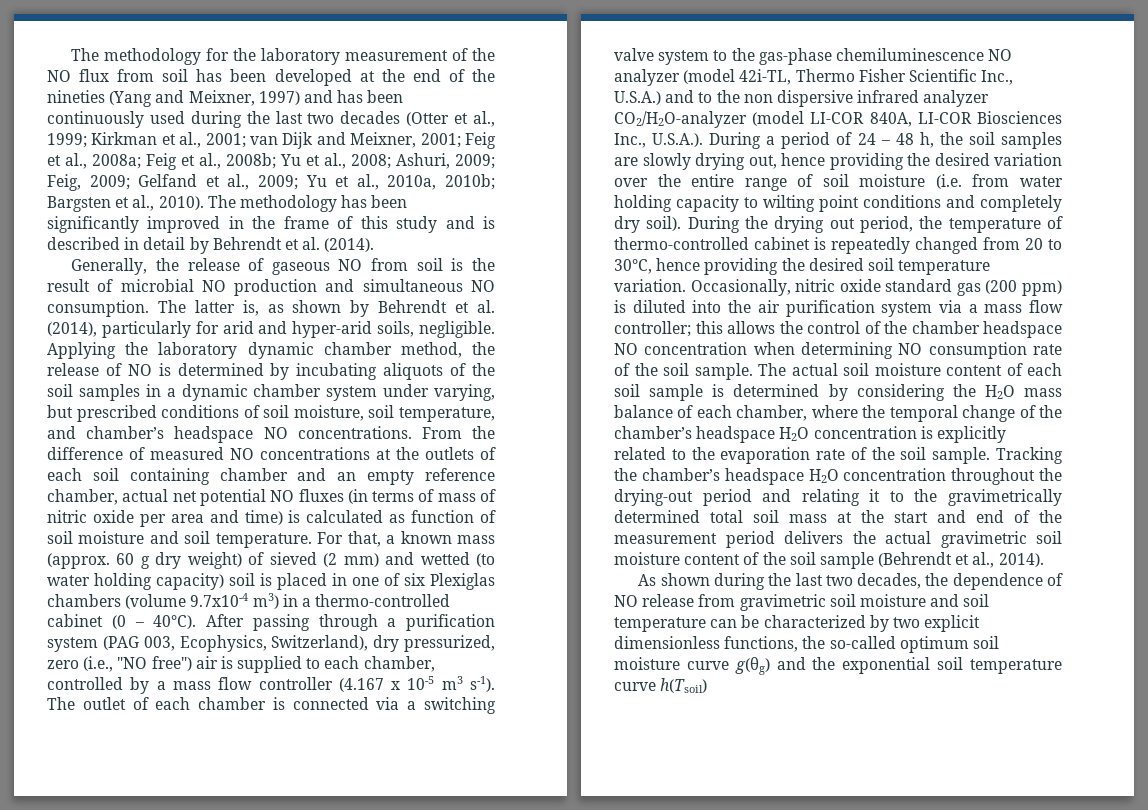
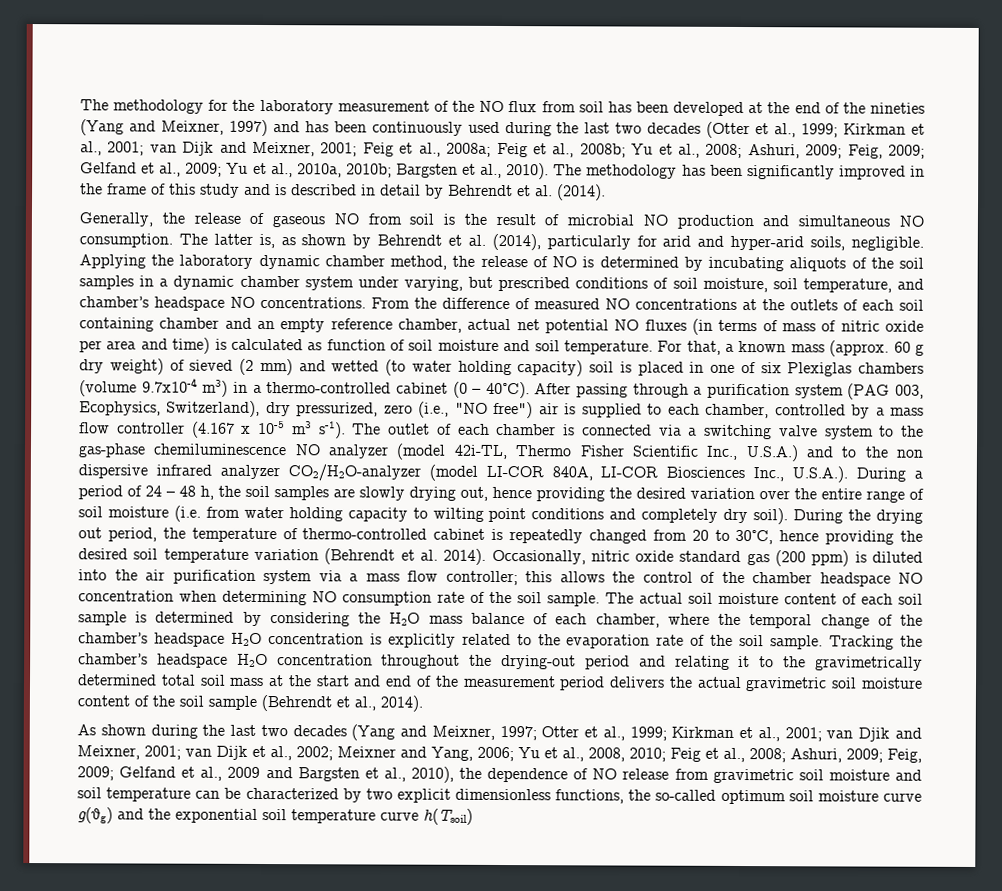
- During the drying out period, the temperature of thermo-controlled cabinet is repeatedly changed from 20 to 30°C, hence providing the desired soil temperature variation.
+ During the drying out period, the temperature of thermo-controlled cabinet is repeatedly changed from 20 to 30°C, hence providing the desired soil temperature variation (Behrendt et al. 2014).
- As shown during the last two decades, the dependence of NO release from gravimetric soil moisture and soil temperature can be characterized by two explicit dimensionless functions, the so-called optimum soil moisture curve g(θg) and the exponential soil temperature curve h(Tsoil)
+ As shown during the last two decades (Yang and Meixner, 1997; Otter et al., 1999; Kirkman et al., 2001; van Djik and Meixner, 2001; van Dijk et al., 2002; Meixner and Yang, 2006; Yu et al., 2008, 2010; Feig et al., 2008; Ashuri, 2009; Feig, 2009; Gelfand et al., 2009 and Bargsten et al., 2010), the dependence of NO release from gravimetric soil moisture and soil temperature can be characterized by two explicit dimensionless functions, the so-called optimum soil moisture curve g(θg) and the exponential soil temperature curve h(Tsoil)

